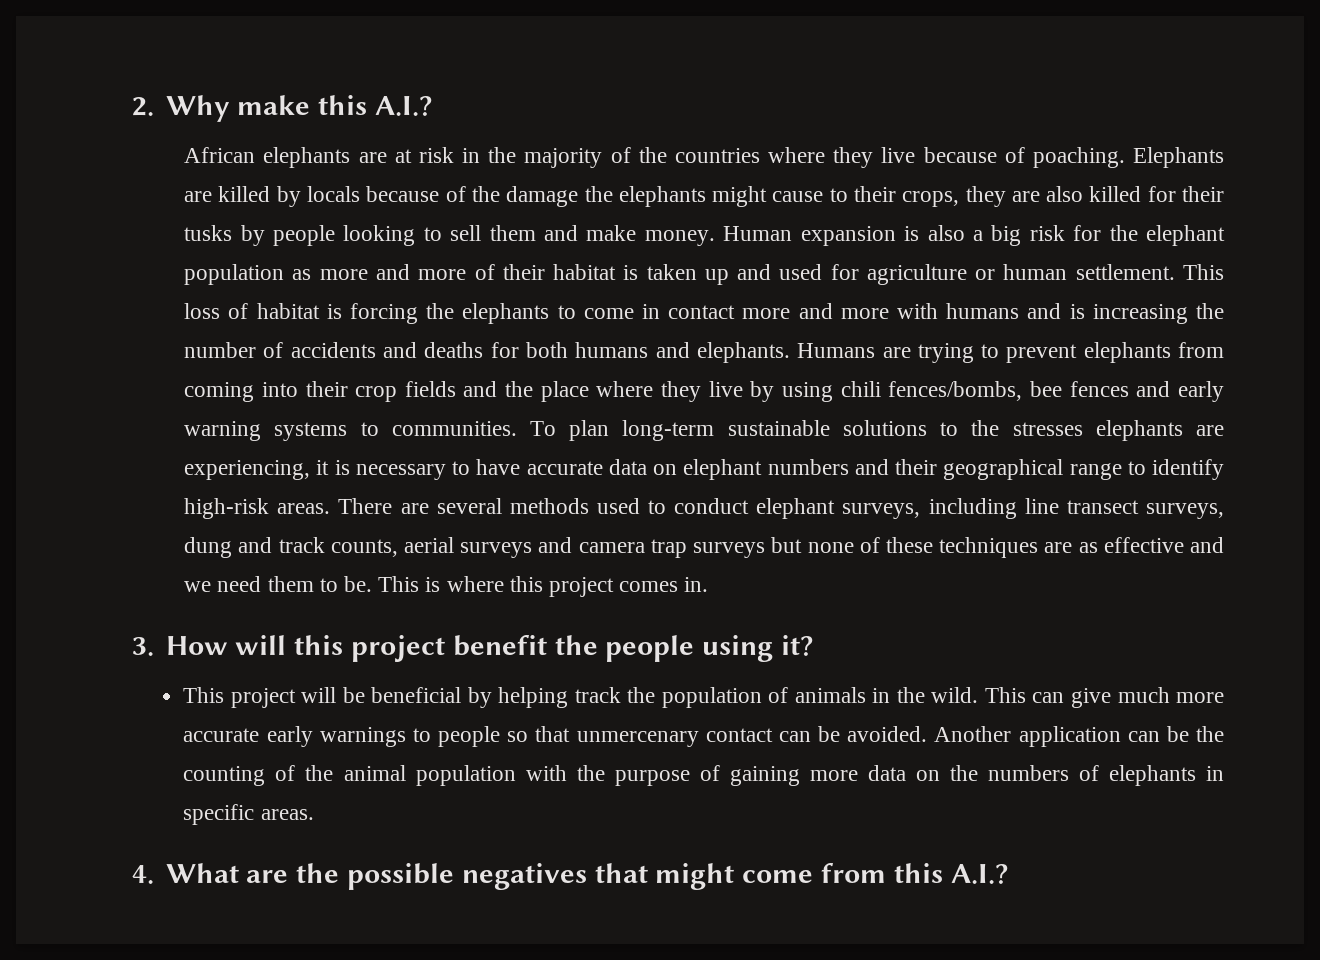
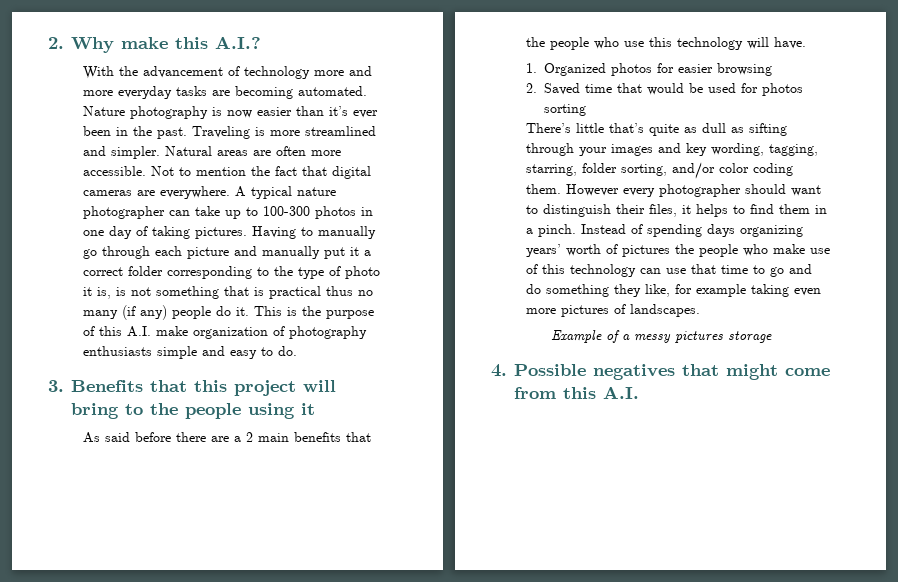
- African elephants are at risk in the majority of the countries where they live because of poaching. Elephants are killed by locals because of the damage the elephants might cause to their crops, they are also killed for their tusks by people looking to sell them and make money. Human expansion is also a big risk for the elephant population as more and more of their habitat is taken up and used for agriculture or human settlement. This loss of habitat is forcing the elephants to come in contact more and more with humans and is increasing the number of accidents and deaths for both humans and elephants. Humans are trying to prevent elephants from coming into their crop fields and the place where they live by using chili fences/bombs, bee fences and early warning systems to communities. To plan long-term sustainable solutions to the stresses elephants are experiencing, it is necessary to have accurate data on elephant numbers and their geographical range to identify high-risk areas. There are several methods used to conduct elephant surveys, including line transect surveys, dung and track counts, aerial surveys and camera trap surveys but none of these techniques are as effective and we need them to be. This is where this project comes in.
- 3. How will this project benefit the people using it?
- This project will be beneficial by helping track the population of animals in the wild. This can give much more accurate early warnings to people so that unmercenary contact can be avoided. Another application can be the counting of the animal population with the purpose of gaining more data on the numbers of elephants in specific areas.
- 4. What are the possible negatives that might come from this A.I.?
+ With the advancement of technology more and more everyday tasks are becoming automated. Nature photography is now easier than it’s ever been in the past. Traveling is more streamlined and simpler. Natural areas are often more accessible. Not to mention the fact that digital cameras are everywhere. A typical nature photographer can take up to 100-300 photos in one day of taking pictures. Having to manually go through each picture and manually put it a correct folder corresponding to the type of photo it is, is not something that is practical thus no many (if any) people do it. This is the purpose of this A.I. make organization of photography enthusiasts simple and easy to do.
+ 3. Benefits that this project will bring to the people using it
+ As said before there are a 2 main benefits that the people who use this technology will have.
+ 1. Organized photos for easier browsing
+ 2. Saved time that would be used for photos sorting
+ There’s little that’s quite as dull as sifting through your images and key wording, tagging, starring, folder sorting, and/or color coding them. However every photographer should want to distinguish their files, it helps to find them in a pinch. Instead of spending days organizing years’ worth of pictures the people who make use of this technology can use that time to go and do something they like, for example taking even more pictures of landscapes.
+ Example of a messy pictures storage
+ 4. Possible negatives that might come from this A.I.

